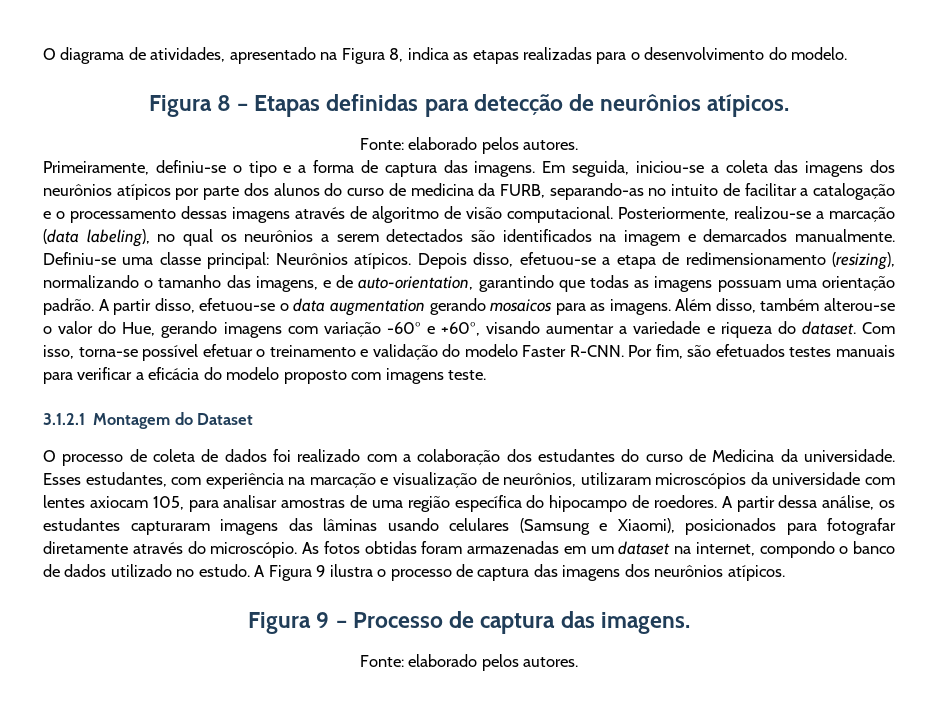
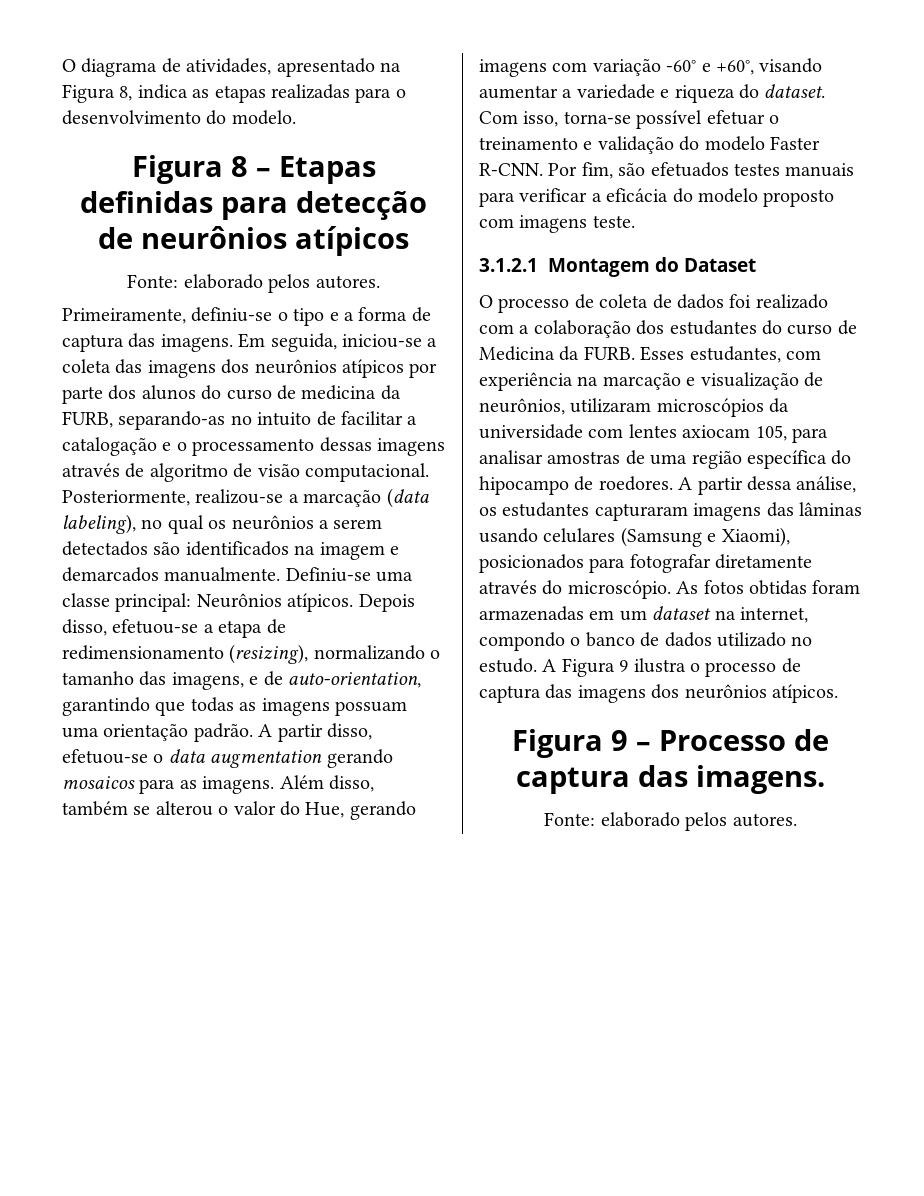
- Figura 8 – Etapas definidas para detecção de neurônios atípicos.
+ Figura 8 – Etapas definidas para detecção de neurônios atípicos
- Além disso, também alterou-se o valor do Hue, gerando imagens com variação -60° e +60°, visando aumentar a variedade e riqueza do dataset.
+ Além disso, também se alterou o valor do Hue, gerando imagens com variação -60° e +60°, visando aumentar a variedade e riqueza do dataset.
- O processo de coleta de dados foi realizado com a colaboração dos estudantes do curso de Medicina da universidade.
+ O processo de coleta de dados foi realizado com a colaboração dos estudantes do curso de Medicina da FURB.

